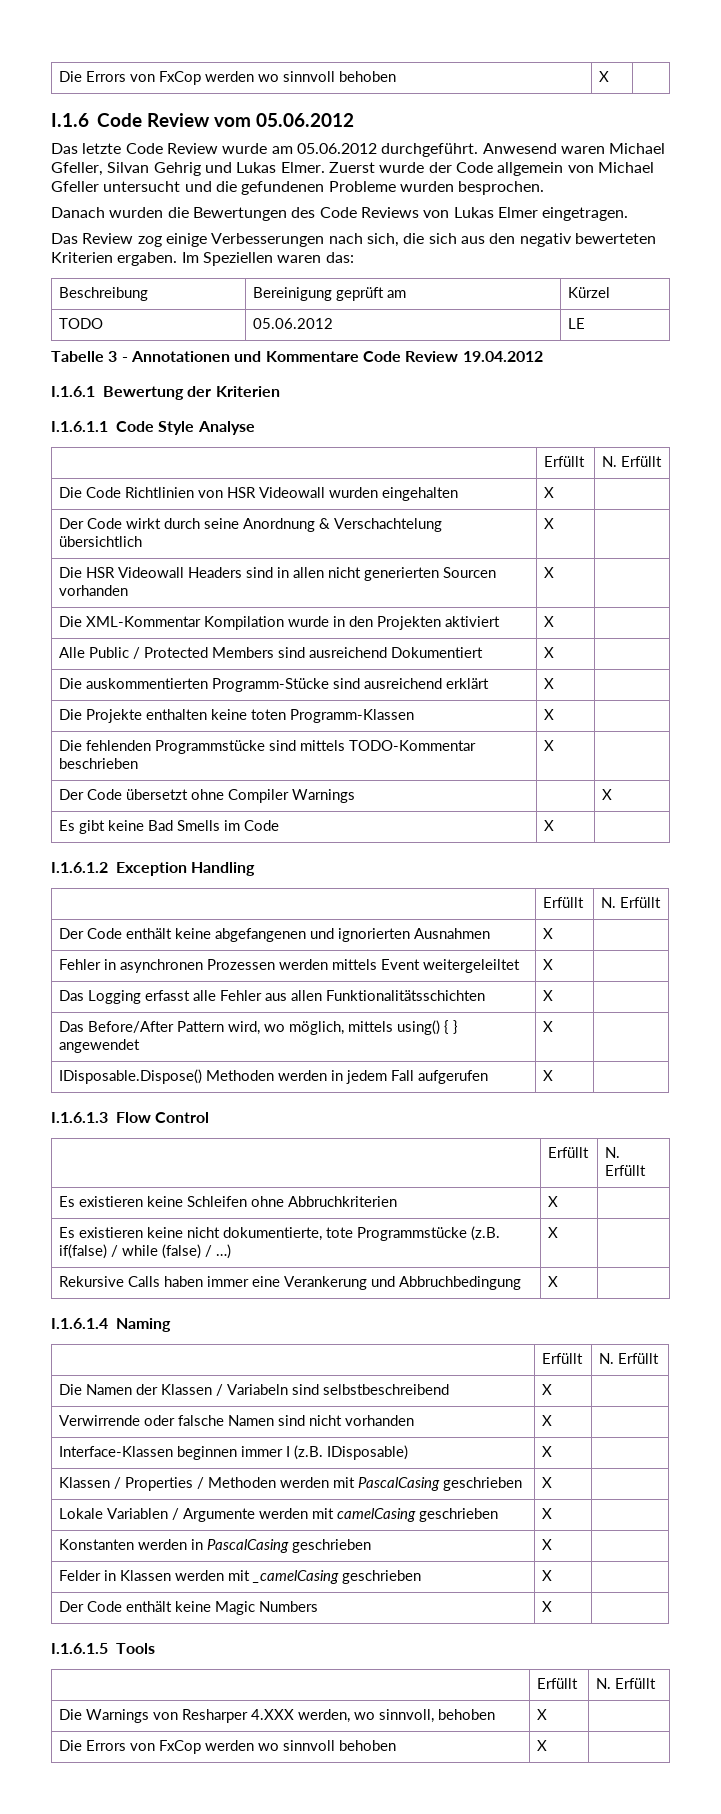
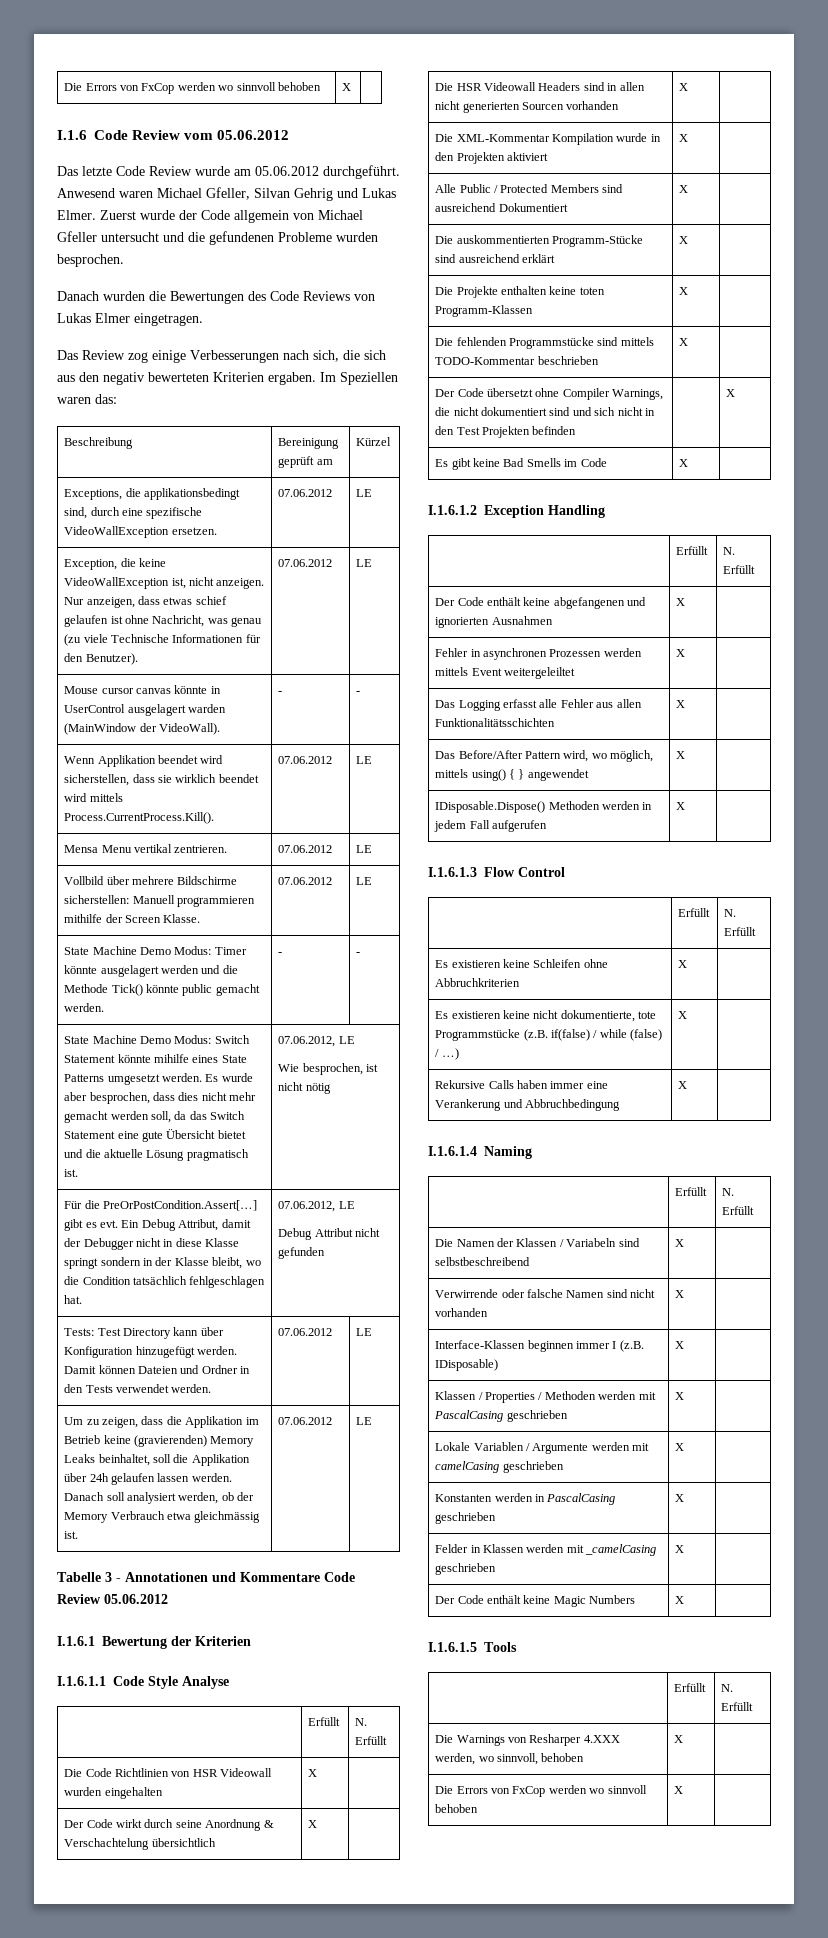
- TODO | 05.06.2012 | LE
+ Exceptions, die applikationsbedingt sind, durch eine spezifische VideoWallException ersetzen. | 07.06.2012 | LE
+ Exception, die keine VideoWallException ist, nicht anzeigen. Nur anzeigen, dass etwas schief gelaufen ist ohne Nachricht, was genau (zu viele Technische Informationen für den Benutzer). | 07.06.2012 | LE
+ Mouse cursor canvas könnte in UserControl ausgelagert warden (MainWindow der VideoWall). | - | -
+ Wenn Applikation beendet wird sicherstellen, dass sie wirklich beendet wird mittels Process.CurrentProcess.Kill(). | 07.06.2012 | LE
+ Mensa Menu vertikal zentrieren. | 07.06.2012 | LE
+ Vollbild über mehrere Bildschirme sicherstellen: Manuell programmieren mithilfe der Screen Klasse. | 07.06.2012 | LE
+ State Machine Demo Modus: Timer könnte ausgelagert werden und die Methode Tick() könnte public gemacht werden. | - | -
+ State Machine Demo Modus: Switch Statement könnte mihilfe eines State Patterns umgesetzt werden. Es wurde aber besprochen, dass dies nicht mehr gemacht werden soll, da das Switch Statement eine gute Übersicht bietet und die aktuelle Lösung pragmatisch ist. | 07.06.2012, LE
+ Wie besprochen, ist nicht nötig
+ Für die PreOrPostCondition.Assert[…] gibt es evt. Ein Debug Attribut, damit der Debugger nicht in diese Klasse springt sondern in der Klasse bleibt, wo die Condition tatsächlich fehlgeschlagen hat. | 07.06.2012, LE
+ Debug Attribut nicht gefunden
+ Tests: Test Directory kann über Konfiguration hinzugefügt werden. Damit können Dateien und Ordner in den Tests verwendet werden. | 07.06.2012 | LE
+ Um zu zeigen, dass die Applikation im Betrieb keine (gravierenden) Memory Leaks beinhaltet, soll die Applikation über 24h gelaufen lassen werden. Danach soll analysiert werden, ob der Memory Verbrauch etwa gleichmässig ist. | 07.06.2012 | LE
- Tabelle 3 - Annotationen und Kommentare Code Review 19.04.2012
+ Tabelle 3 - Annotationen und Kommentare Code Review 05.06.2012
- Der Code übersetzt ohne Compiler Warnings | | X
+ Der Code übersetzt ohne Compiler Warnings, die nicht dokumentiert sind und sich nicht in den Test Projekten befinden | | X

